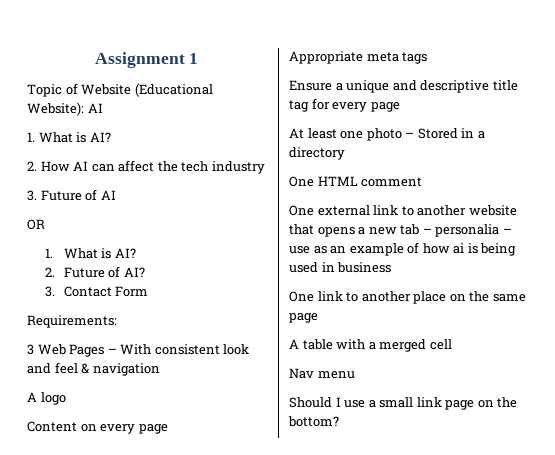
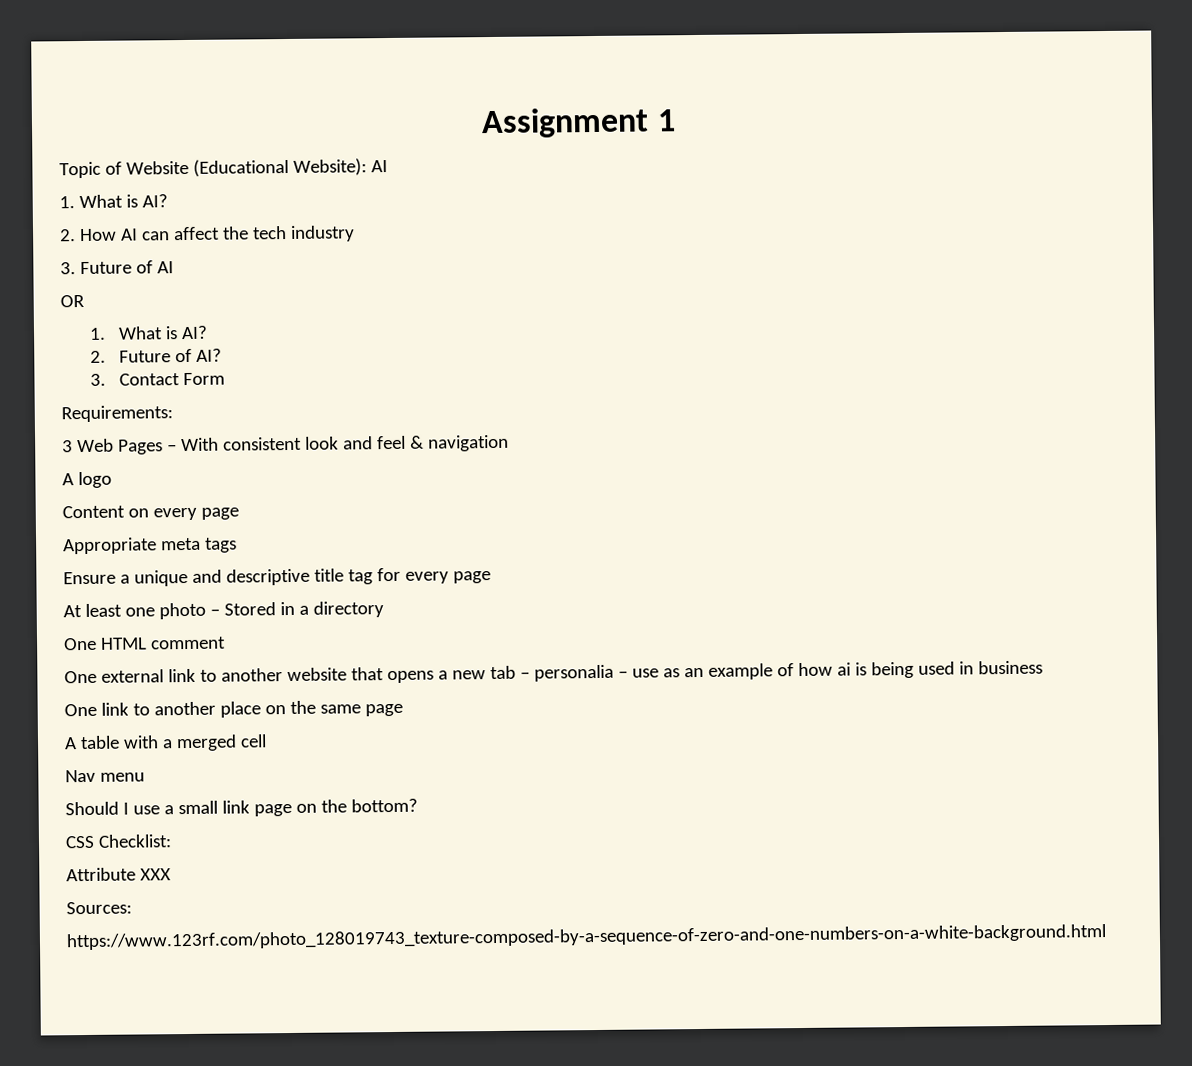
+ CSS Checklist:
+ Attribute XXX
+ Sources:
+ https://www.123rf.com/photo_128019743_texture-composed-by-a-sequence-of-zero-and-one-numbers-on-a-white-background.html

